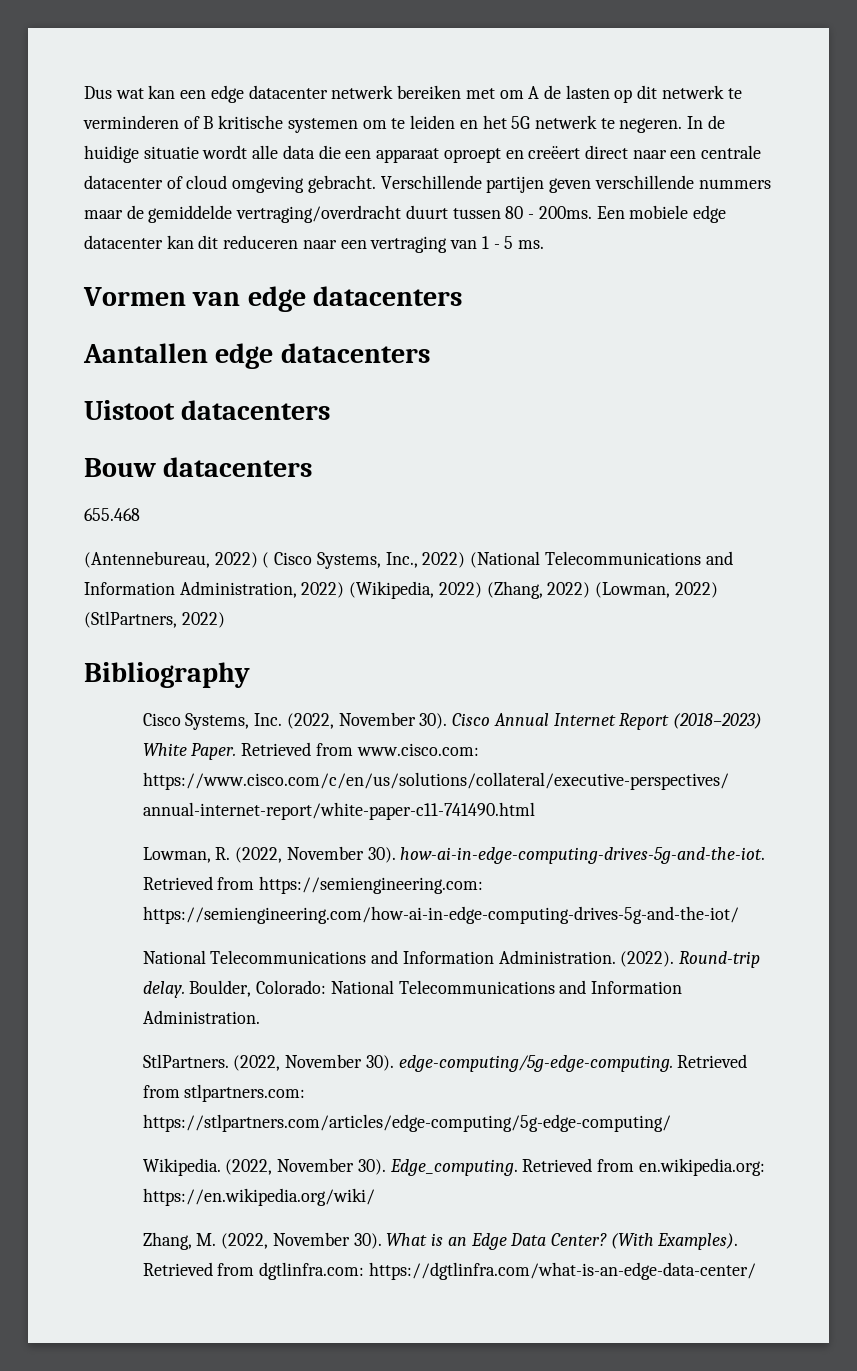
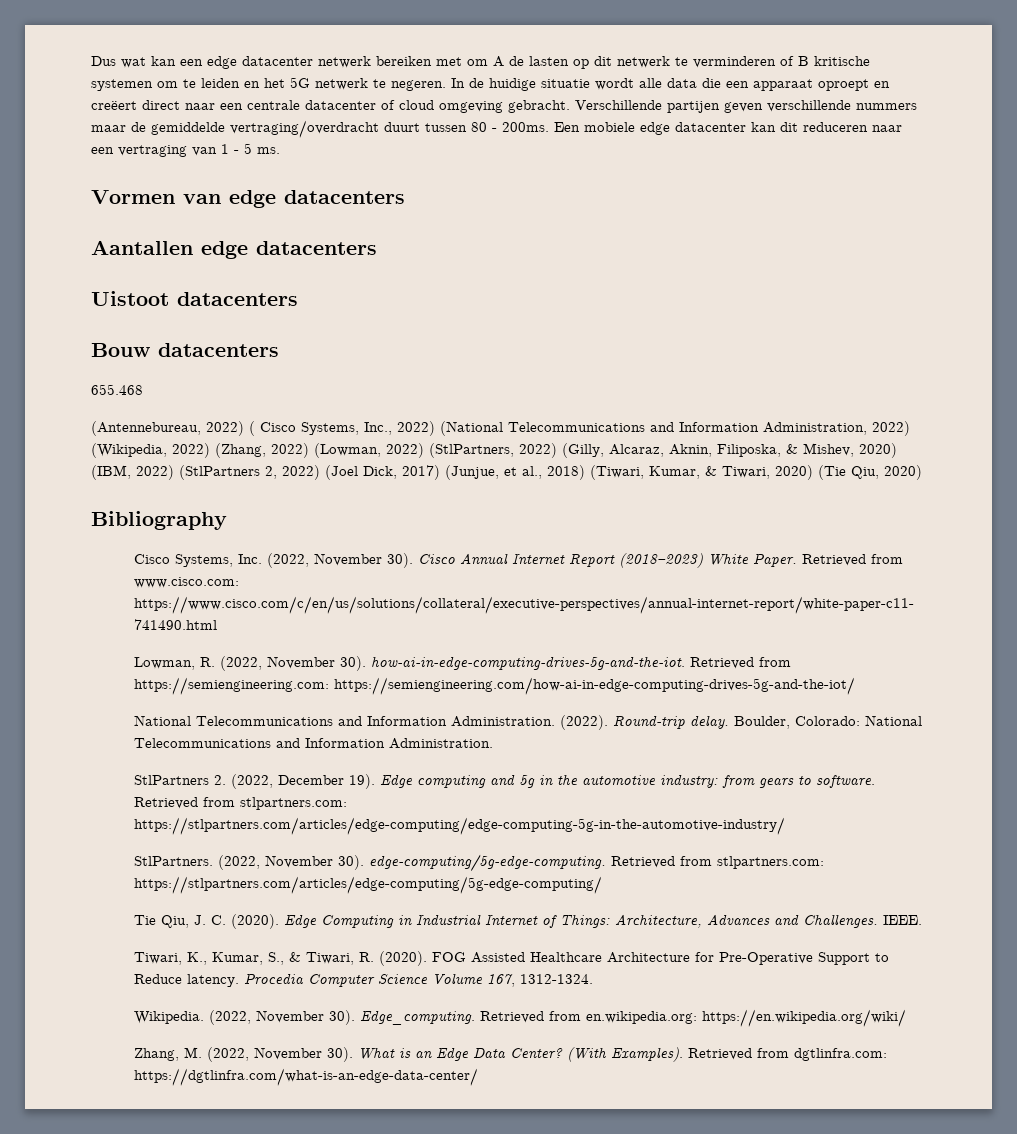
- (Antennebureau, 2022) ( Cisco Systems, Inc., 2022) (National Telecommunications and Information Administration, 2022) (Wikipedia, 2022) (Zhang, 2022) (Lowman, 2022) (StlPartners, 2022)
+ (Antennebureau, 2022) ( Cisco Systems, Inc., 2022) (National Telecommunications and Information Administration, 2022) (Wikipedia, 2022) (Zhang, 2022) (Lowman, 2022) (StlPartners, 2022) (Gilly, Alcaraz, Aknin, Filiposka, & Mishev, 2020) (IBM, 2022) (StlPartners 2, 2022) (Joel Dick, 2017) (Junjue, et al., 2018) (Tiwari, Kumar, & Tiwari, 2020) (Tie Qiu, 2020)
+ StlPartners 2. (2022, December 19). Edge computing and 5g in the automotive industry: from gears to software. Retrieved from stlpartners.com: https://stlpartners.com/articles/edge-computing/edge-computing-5g-in-the-automotive-industry/
+ Tie Qiu, J. C. (2020). Edge Computing in Industrial Internet of Things: Architecture, Advances and Challenges. IEEE.
+ Tiwari, K., Kumar, S., & Tiwari, R. (2020). FOG Assisted Healthcare Architecture for Pre-Operative Support to Reduce latency. Procedia Computer Science Volume 167, 1312-1324.

